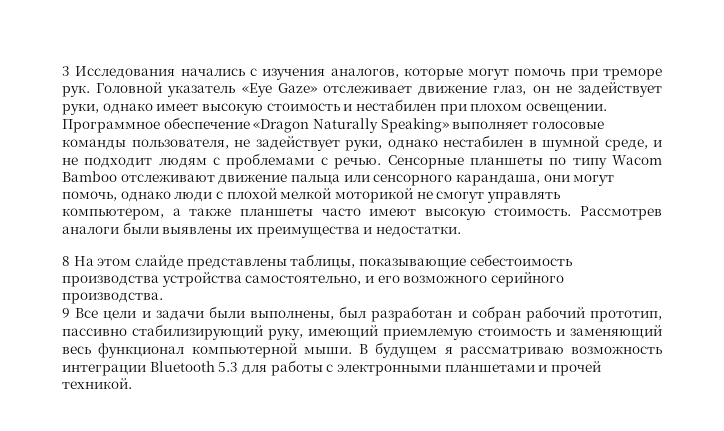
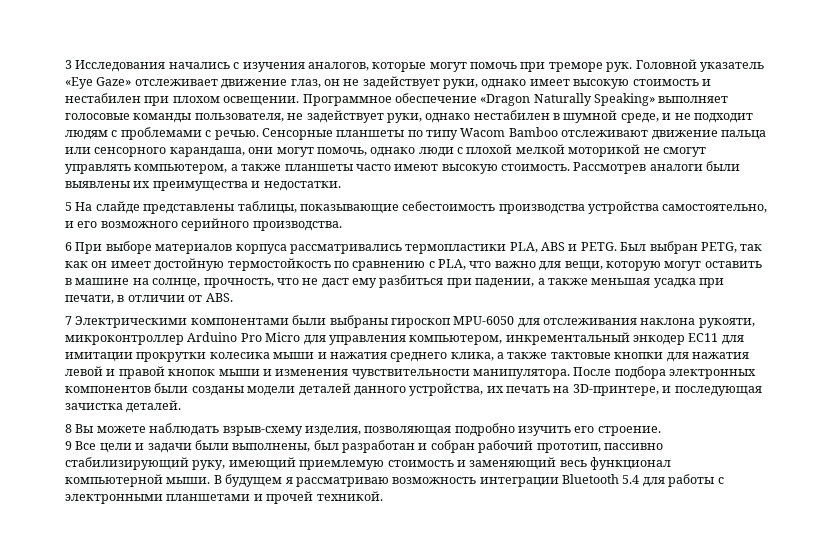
- 8 На этом слайде представлены таблицы, показывающие себестоимость производства устройства самостоятельно, и его возможного серийного производства.
+ 5 На слайде представлены таблицы, показывающие себестоимость производства устройства самостоятельно, и его возможного серийного производства.
+ 6 При выборе материалов корпуса рассматривались термопластики PLA, ABS и PETG. Был выбран PETG, так как он имеет достойную термостойкость по сравнению с PLA, что важно для вещи, которую могут оставить в машине на солнце, прочность, что не даст ему разбиться при падении, а также меньшая усадка при печати, в отличии от ABS.
+ 7 Электрическими компонентами были выбраны гироскоп MPU-6050 для отслеживания наклона рукояти, микроконтроллер Arduino Pro Micro для управления компьютером, инкрементальный энкодер EC11 для имитации прокрутки колесика мыши и нажатия среднего клика, а также тактовые кнопки для нажатия левой и правой кнопок мыши и изменения чувствительности манипулятора. После подбора электронных компонентов были созданы модели деталей данного устройства, их печать на 3D-принтере, и последующая зачистка деталей.
+ 8 Вы можете наблюдать взрыв-схему изделия, позволяющая подробно изучить его строение.
- В будущем я рассматриваю возможность интеграции Bluetooth 5.3 для работы с электронными планшетами и прочей техникой.
+ В будущем я рассматриваю возможность интеграции Bluetooth 5.4 для работы с электронными планшетами и прочей техникой.

